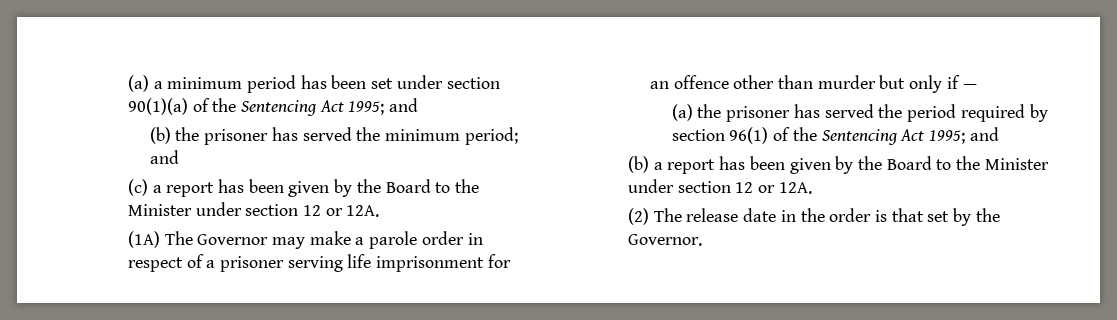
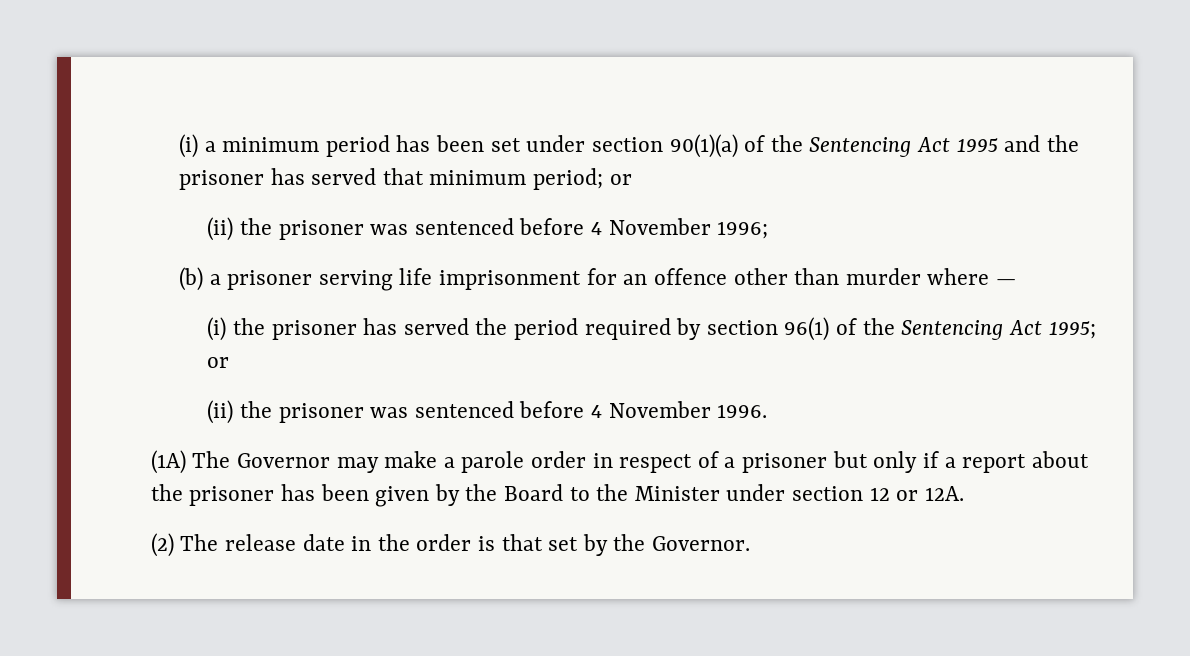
- (a) a minimum period has been set under section 90(1)(a) of the Sentencing Act 1995; and
- (b) the prisoner has served the minimum period; and
- (c) a report has been given by the Board to the Minister under section 12 or 12A.
- (1A) The Governor may make a parole order in respect of a prisoner serving life imprisonment for an offence other than murder but only if —
+ (i) a minimum period has been set under section 90(1)(a) of the Sentencing Act 1995 and the prisoner has served that minimum period; or
+ (ii) the prisoner was sentenced before 4 November 1996;
+ (b) a prisoner serving life imprisonment for an offence other than murder where —
- (a) the prisoner has served the period required by section 96(1) of the Sentencing Act 1995; and
- (b) a report has been given by the Board to the Minister under section 12 or 12A.
+ (i) the prisoner has served the period required by section 96(1) of the Sentencing Act 1995; or
+ (ii) the prisoner was sentenced before 4 November 1996.
+ (1A) The Governor may make a parole order in respect of a prisoner but only if a report about the prisoner has been given by the Board to the Minister under section 12 or 12A.

